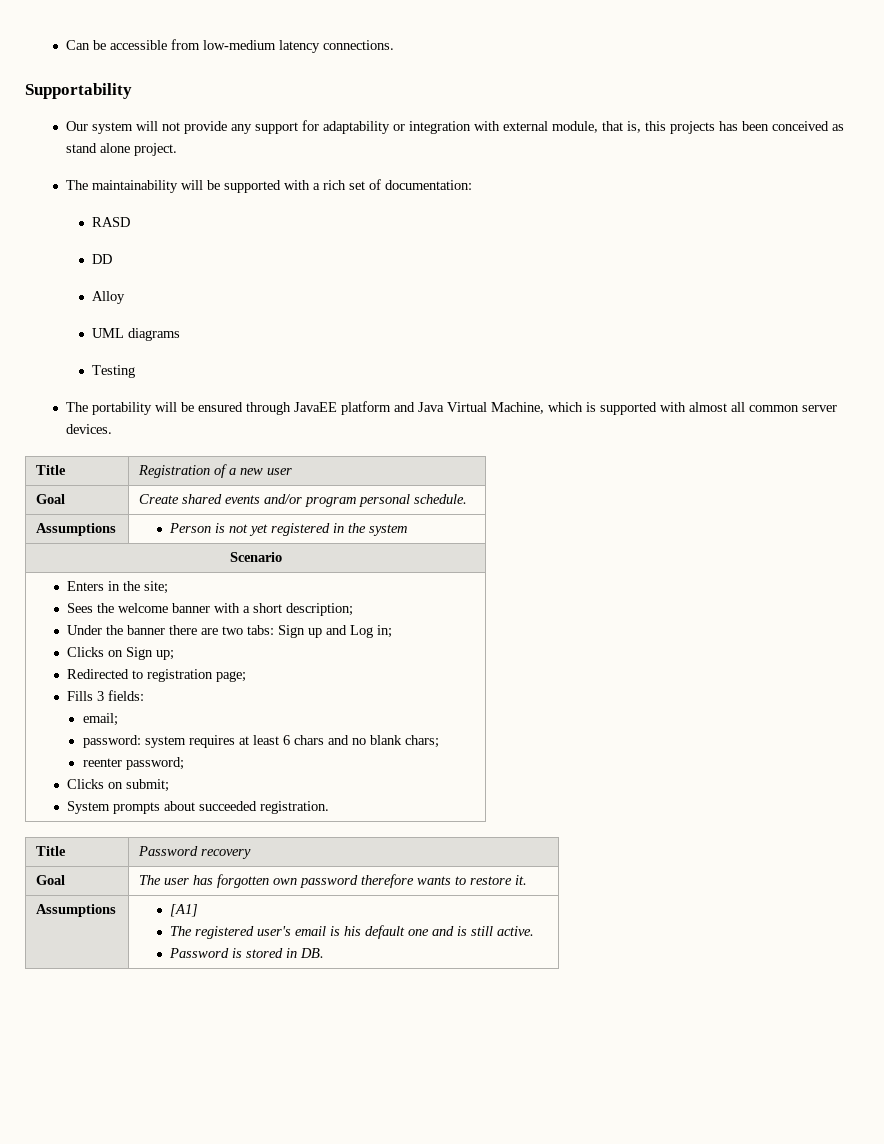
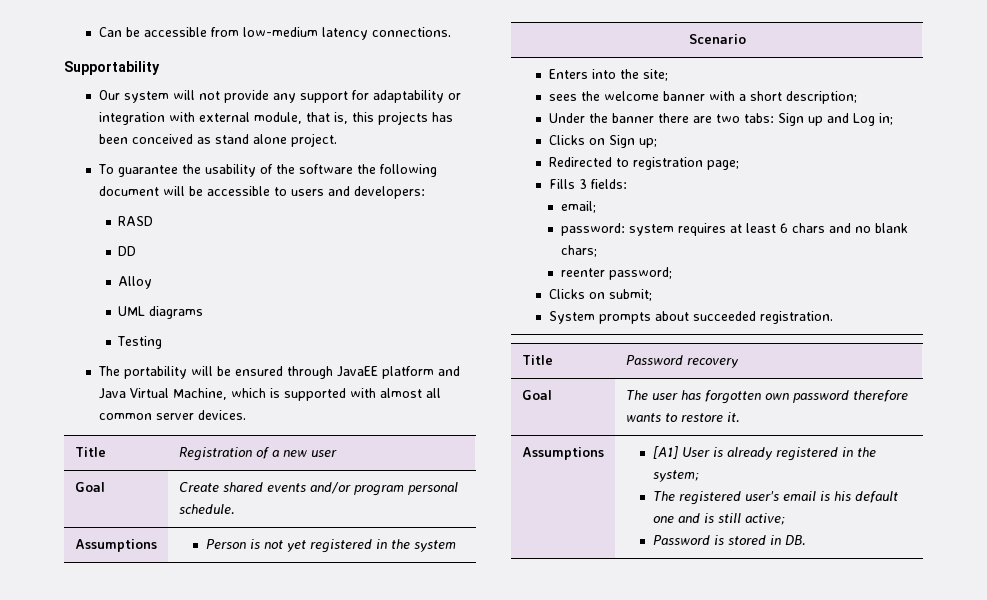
- The maintainability will be supported with a rich set of documentation:
+ To guarantee the usability of the software the following document will be accessible to users and developers:
- Enters in the site;
+ Enters into the site;
- Sees the welcome banner with a short description;
+ sees the welcome banner with a short description;
- Assumptions | [A1]
- The registered user's email is his default one and is still active.
+ Assumptions | [A1] User is already registered in the system;
+ The registered user's email is his default one and is still active;

